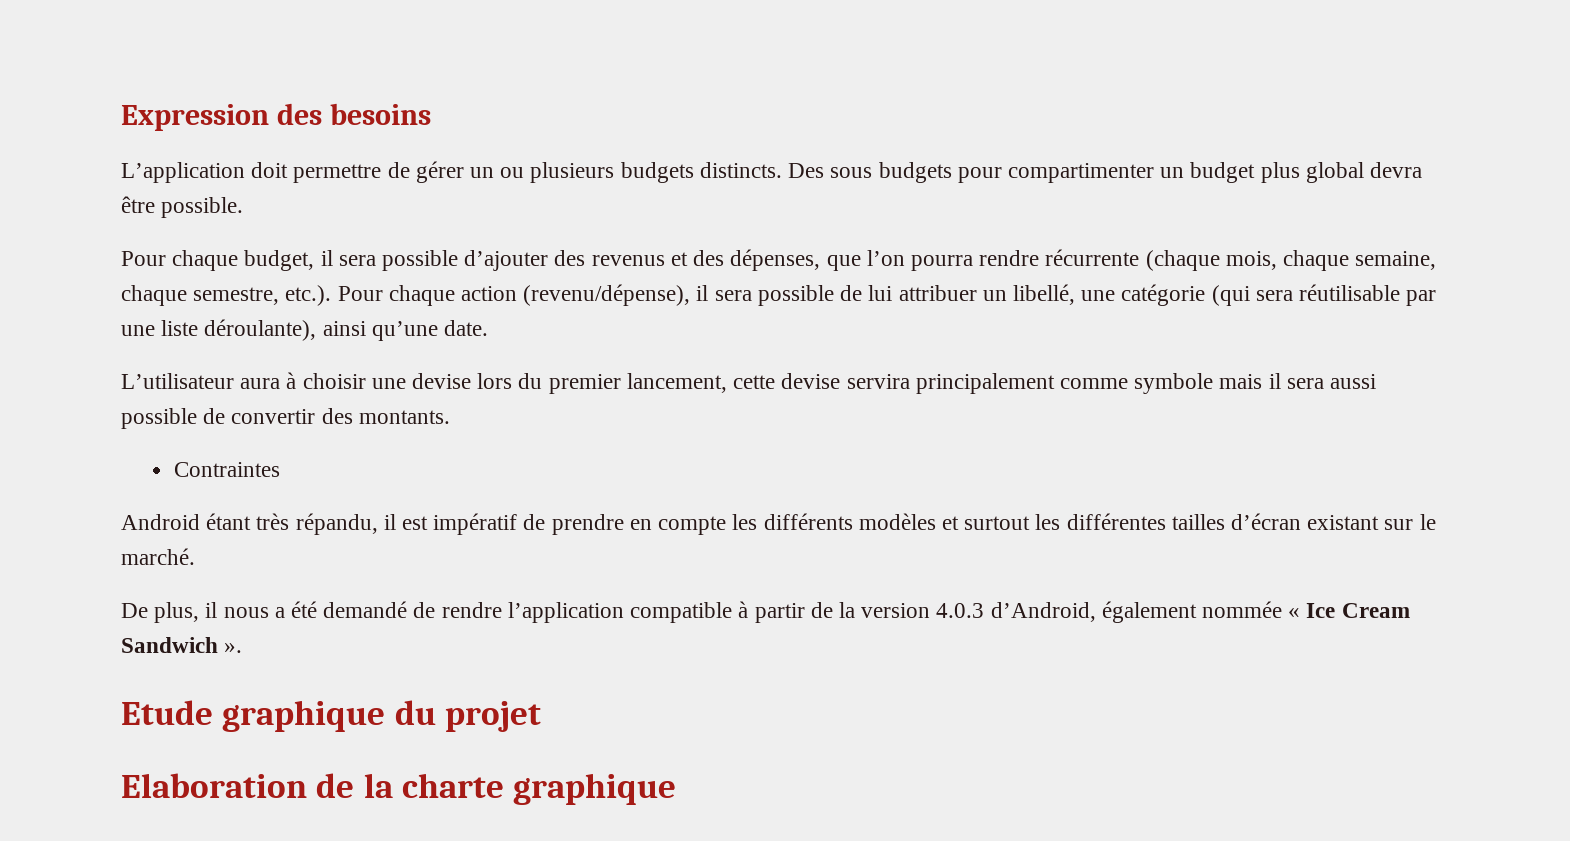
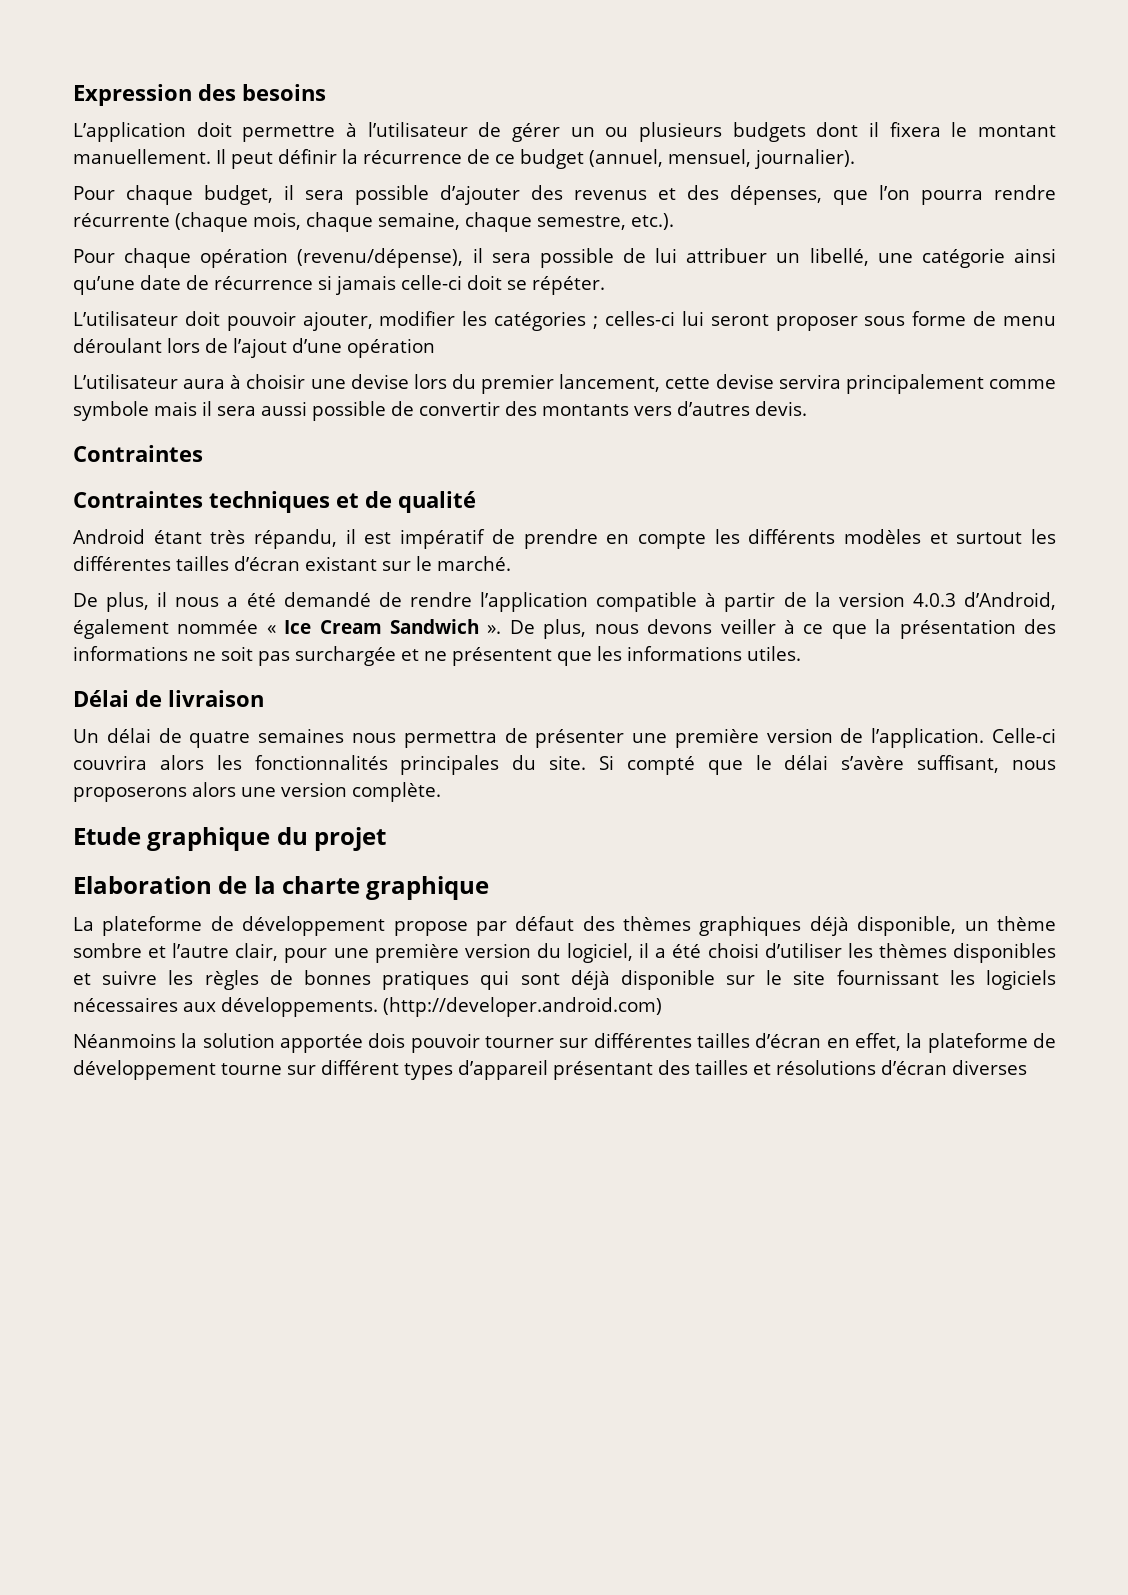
- L’application doit permettre de gérer un ou plusieurs budgets distincts. Des sous budgets pour compartimenter un budget plus global devra être possible.
+ L’application doit permettre à l’utilisateur de gérer un ou plusieurs budgets dont il fixera le montant manuellement. Il peut définir la récurrence de ce budget (annuel, mensuel, journalier).
- Pour chaque budget, il sera possible d’ajouter des revenus et des dépenses, que l’on pourra rendre récurrente (chaque mois, chaque semaine, chaque semestre, etc.). Pour chaque action (revenu/dépense), il sera possible de lui attribuer un libellé, une catégorie (qui sera réutilisable par une liste déroulante), ainsi qu’une date.
+ Pour chaque budget, il sera possible d’ajouter des revenus et des dépenses, que l’on pourra rendre récurrente (chaque mois, chaque semaine, chaque semestre, etc.).
+ Pour chaque opération (revenu/dépense), il sera possible de lui attribuer un libellé, une catégorie ainsi qu’une date de récurrence si jamais celle-ci doit se répéter.
+ L’utilisateur doit pouvoir ajouter, modifier les catégories ; celles-ci lui seront proposer sous forme de menu déroulant lors de l’ajout d’une opération
- L’utilisateur aura à choisir une devise lors du premier lancement, cette devise servira principalement comme symbole mais il sera aussi possible de convertir des montants.
+ L’utilisateur aura à choisir une devise lors du premier lancement, cette devise servira principalement comme symbole mais il sera aussi possible de convertir des montants vers d’autres devis.
  Contraintes
+ Contraintes techniques et de qualité
+ De plus, nous devons veiller à ce que la présentation des informations ne soit pas surchargée et ne présentent que les informations utiles.
+ Délai de livraison
+ Un délai de quatre semaines nous permettra de présenter une première version de l’application. Celle-ci couvrira alors les fonctionnalités principales du site. Si compté que le délai s’avère suffisant, nous proposerons alors une version complète.
+ La plateforme de développement propose par défaut des thèmes graphiques déjà disponible, un thème sombre et l’autre clair, pour une première version du logiciel, il a été choisi d’utiliser les thèmes disponibles et suivre les règles de bonnes pratiques qui sont déjà disponible sur le site fournissant les logiciels nécessaires aux développements. (http://developer.android.com)
+ Néanmoins la solution apportée dois pouvoir tourner sur différentes tailles d’écran en effet, la plateforme de développement tourne sur différent types d’appareil présentant des tailles et résolutions d’écran diverses

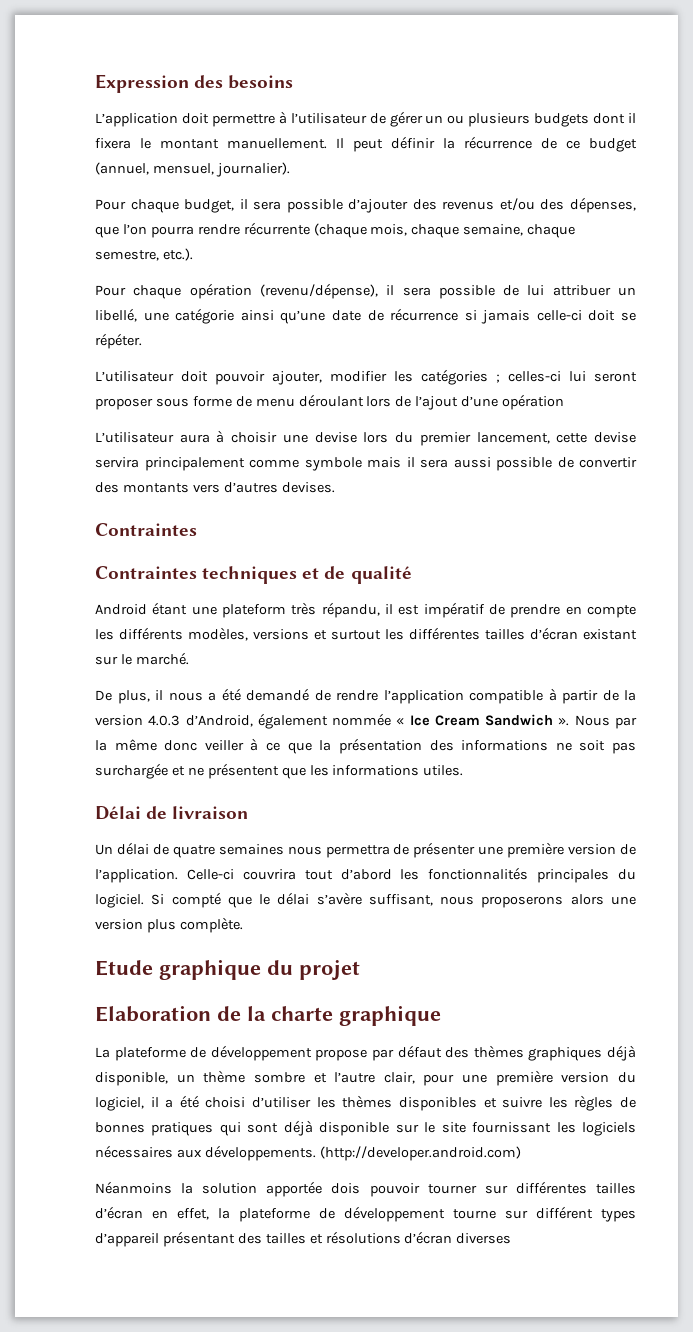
- Pour chaque budget, il sera possible d’ajouter des revenus et des dépenses, que l’on pourra rendre récurrente (chaque mois, chaque semaine, chaque semestre, etc.).
+ Pour chaque budget, il sera possible d’ajouter des revenus et/ou des dépenses, que l’on pourra rendre récurrente (chaque mois, chaque semaine, chaque semestre, etc.).
- L’utilisateur aura à choisir une devise lors du premier lancement, cette devise servira principalement comme symbole mais il sera aussi possible de convertir des montants vers d’autres devis.
+ L’utilisateur aura à choisir une devise lors du premier lancement, cette devise servira principalement comme symbole mais il sera aussi possible de convertir des montants vers d’autres devises.
- Android étant très répandu, il est impératif de prendre en compte les différents modèles et surtout les différentes tailles d’écran existant sur le marché.
+ Android étant une plateform très répandu, il est impératif de prendre en compte les différents modèles, versions et surtout les différentes tailles d’écran existant sur le marché.
- De plus, nous devons veiller à ce que la présentation des informations ne soit pas surchargée et ne présentent que les informations utiles.
+ Nous par la même donc veiller à ce que la présentation des informations ne soit pas surchargée et ne présentent que les informations utiles.
- Celle-ci couvrira alors les fonctionnalités principales du site.
+ Celle-ci couvrira tout d’abord les fonctionnalités principales du logiciel.
- Si compté que le délai s’avère suffisant, nous proposerons alors une version complète.
+ Si compté que le délai s’avère suffisant, nous proposerons alors une version plus complète.

